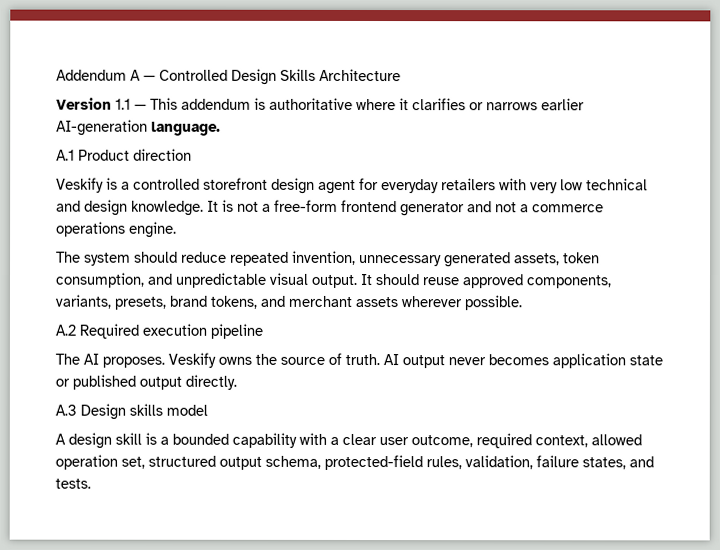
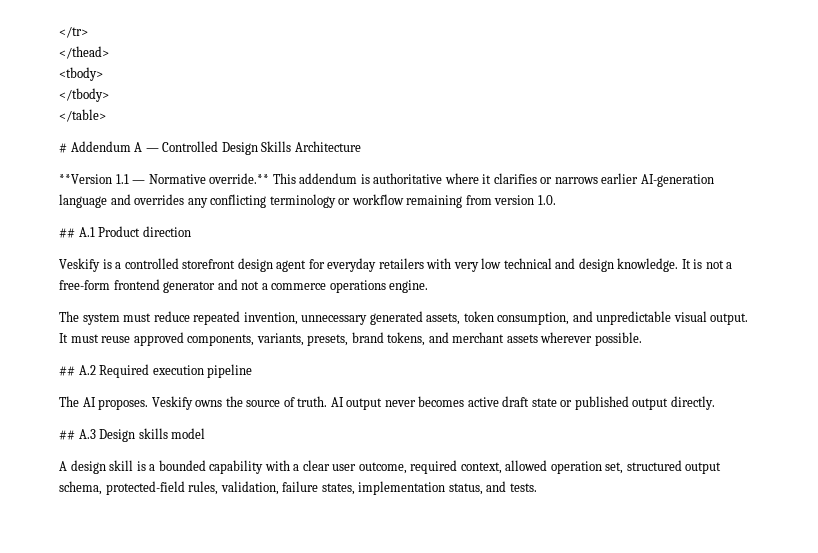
- Addendum A — Controlled Design Skills Architecture
+ </tr>
+ </thead>
+ <tbody>
+ </tbody>
+ </table>
+ # Addendum A — Controlled Design Skills Architecture
- Version 1.1 — This addendum is authoritative where it clarifies or narrows earlier AI-generation language.
- A.1 Product direction
+ **Version 1.1 — Normative override.** This addendum is authoritative where it clarifies or narrows earlier AI-generation language and overrides any conflicting terminology or workflow remaining from version 1.0.
+ ## A.1 Product direction
- The system should reduce repeated invention, unnecessary generated assets, token consumption, and unpredictable visual output.
+ The system must reduce repeated invention, unnecessary generated assets, token consumption, and unpredictable visual output.
- It should reuse approved components, variants, presets, brand tokens, and merchant assets wherever possible.
+ It must reuse approved components, variants, presets, brand tokens, and merchant assets wherever possible.
- A.2 Required execution pipeline
+ ## A.2 Required execution pipeline
- AI output never becomes application state or published output directly.
+ AI output never becomes active draft state or published output directly.
- A.3 Design skills model
+ ## A.3 Design skills model
- A design skill is a bounded capability with a clear user outcome, required context, allowed operation set, structured output schema, protected-field rules, validation, failure states, and tests.
+ A design skill is a bounded capability with a clear user outcome, required context, allowed operation set, structured output schema, protected-field rules, validation, failure states, implementation status, and tests.

